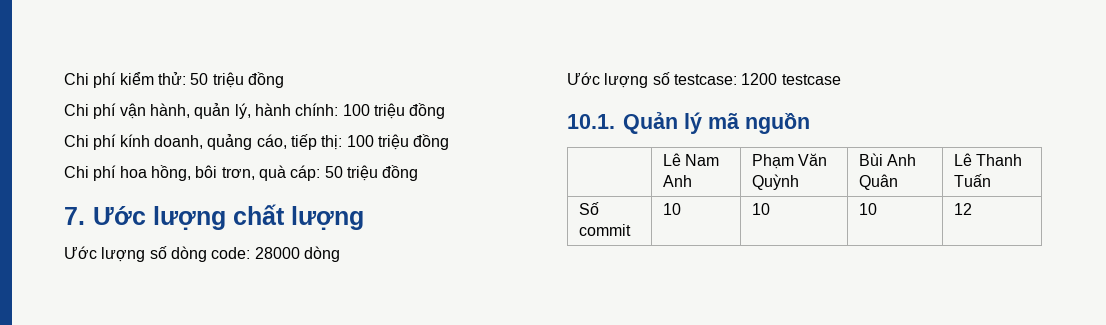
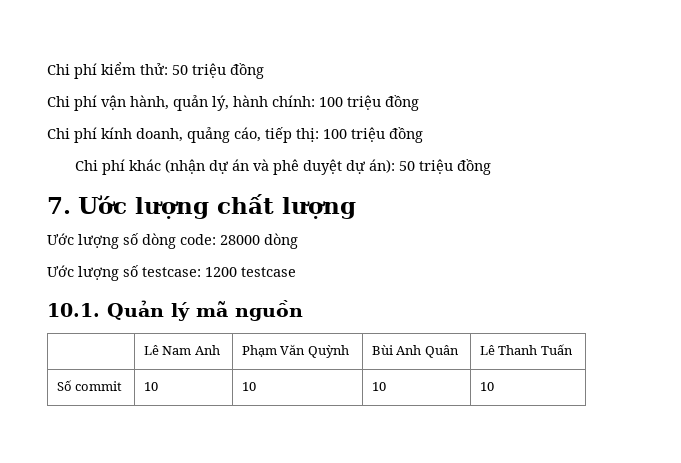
- Chi phí hoa hồng, bôi trơn, quà cáp: 50 triệu đồng
+ Chi phí khác (nhận dự án và phê duyệt dự án): 50 triệu đồng
- Số commit | 10 | 10 | 10 | 12
+ Số commit | 10 | 10 | 10 | 10

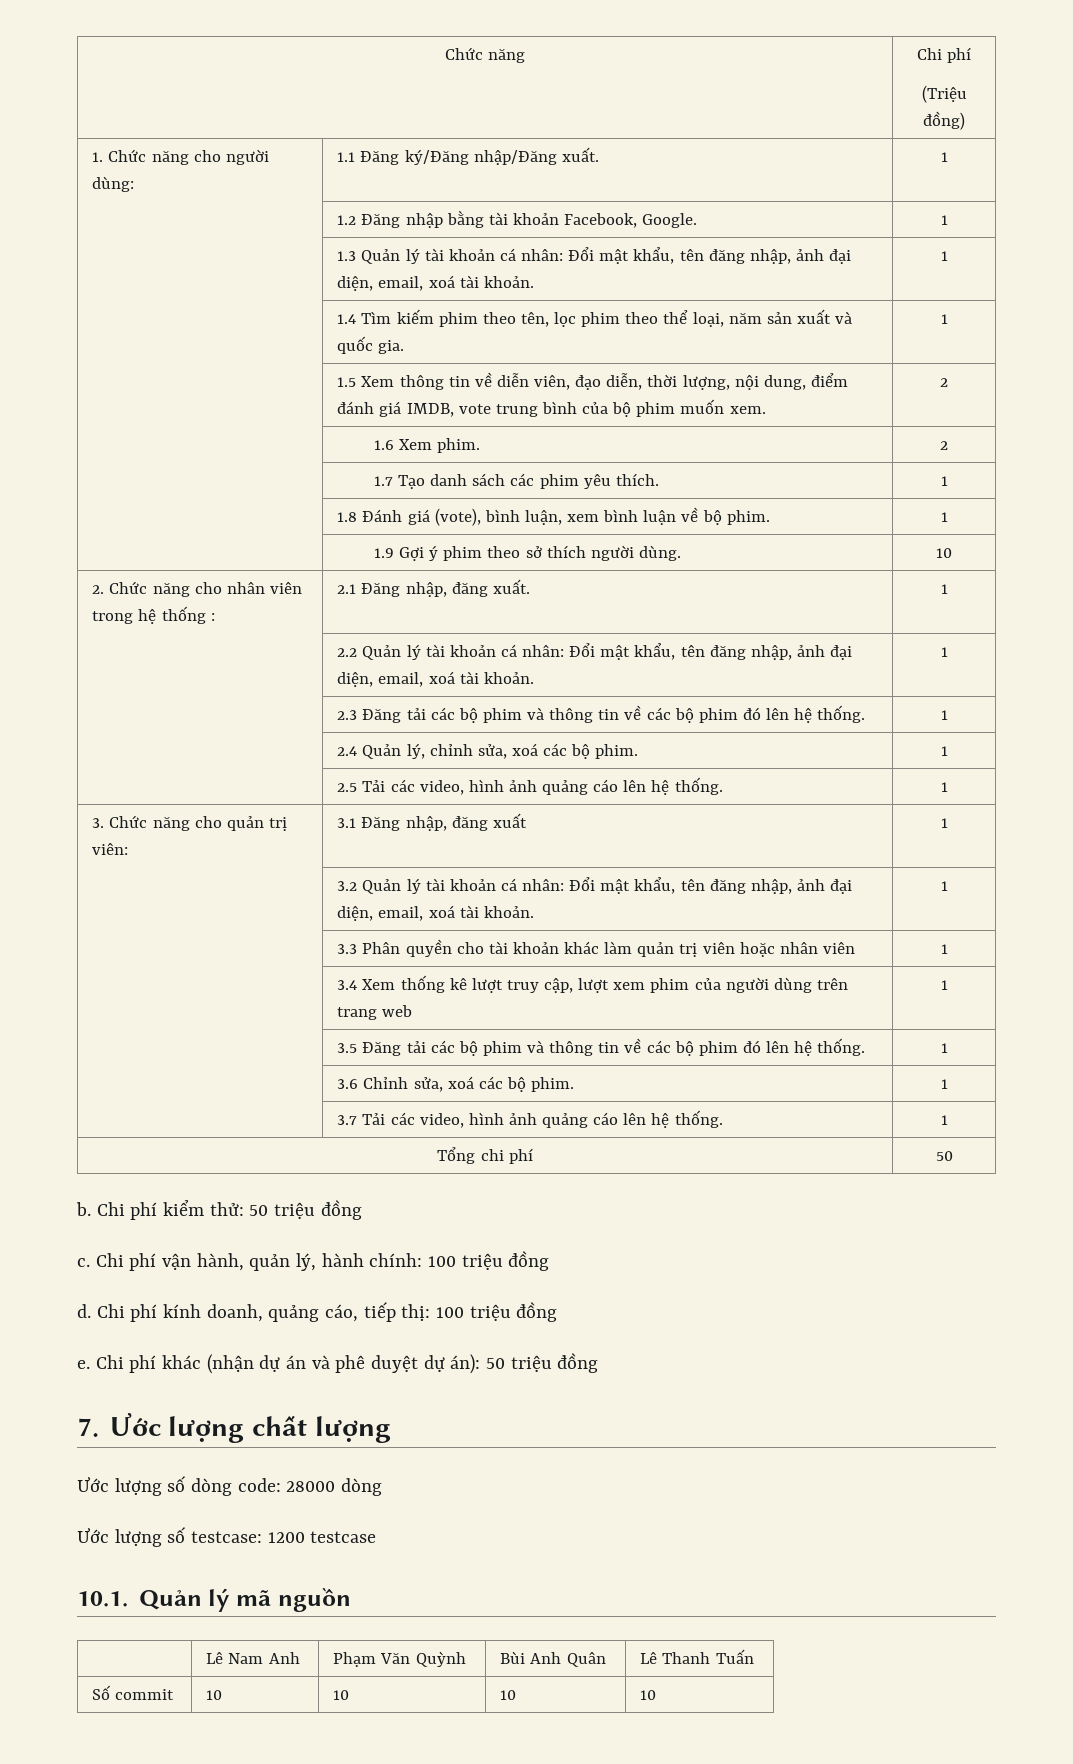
+ Chức năng | Chi phí
+ (Triệu đồng)
+ 1. Chức năng cho người dùng: | 1.1 Đăng ký/Đăng nhập/Đăng xuất. | 1
+ | 1.2 Đăng nhập bằng tài khoản Facebook, Google. | 1
+ | 1.3 Quản lý tài khoản cá nhân: Đổi mật khẩu, tên đăng nhập, ảnh đại diện, email, xoá tài khoản. | 1
+ | 1.4 Tìm kiếm phim theo tên, lọc phim theo thể loại, năm sản xuất và quốc gia. | 1
+ | 1.5 Xem thông tin về diễn viên, đạo diễn, thời lượng, nội dung, điểm đánh giá IMDB, vote trung bình của bộ phim muốn xem. | 2
+ | 1.6 Xem phim. | 2
+ | 1.7 Tạo danh sách các phim yêu thích. | 1
+ | 1.8 Đánh giá (vote), bình luận, xem bình luận về bộ phim. | 1
+ | 1.9 Gợi ý phim theo sở thích người dùng. | 10
+ 2. Chức năng cho nhân viên trong hệ thống : | 2.1 Đăng nhập, đăng xuất. | 1
+ | 2.2 Quản lý tài khoản cá nhân: Đổi mật khẩu, tên đăng nhập, ảnh đại diện, email, xoá tài khoản. | 1
+ | 2.3 Đăng tải các bộ phim và thông tin về các bộ phim đó lên hệ thống. | 1
+ | 2.4 Quản lý, chỉnh sửa, xoá các bộ phim. | 1
+ | 2.5 Tải các video, hình ảnh quảng cáo lên hệ thống. | 1
+ 3. Chức năng cho quản trị viên: | 3.1 Đăng nhập, đăng xuất | 1
+ | 3.2 Quản lý tài khoản cá nhân: Đổi mật khẩu, tên đăng nhập, ảnh đại diện, email, xoá tài khoản. | 1
+ | 3.3 Phân quyền cho tài khoản khác làm quản trị viên hoặc nhân viên | 1
+ | 3.4 Xem thống kê lượt truy cập, lượt xem phim của người dùng trên trang web | 1
+ | 3.5 Đăng tải các bộ phim và thông tin về các bộ phim đó lên hệ thống. | 1
+ | 3.6 Chỉnh sửa, xoá các bộ phim. | 1
+ | 3.7 Tải các video, hình ảnh quảng cáo lên hệ thống. | 1
+ Tổng chi phí | 50
+ b.
+ c.
+ d.
+ e.

